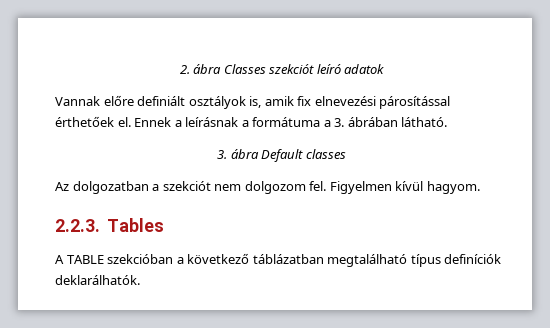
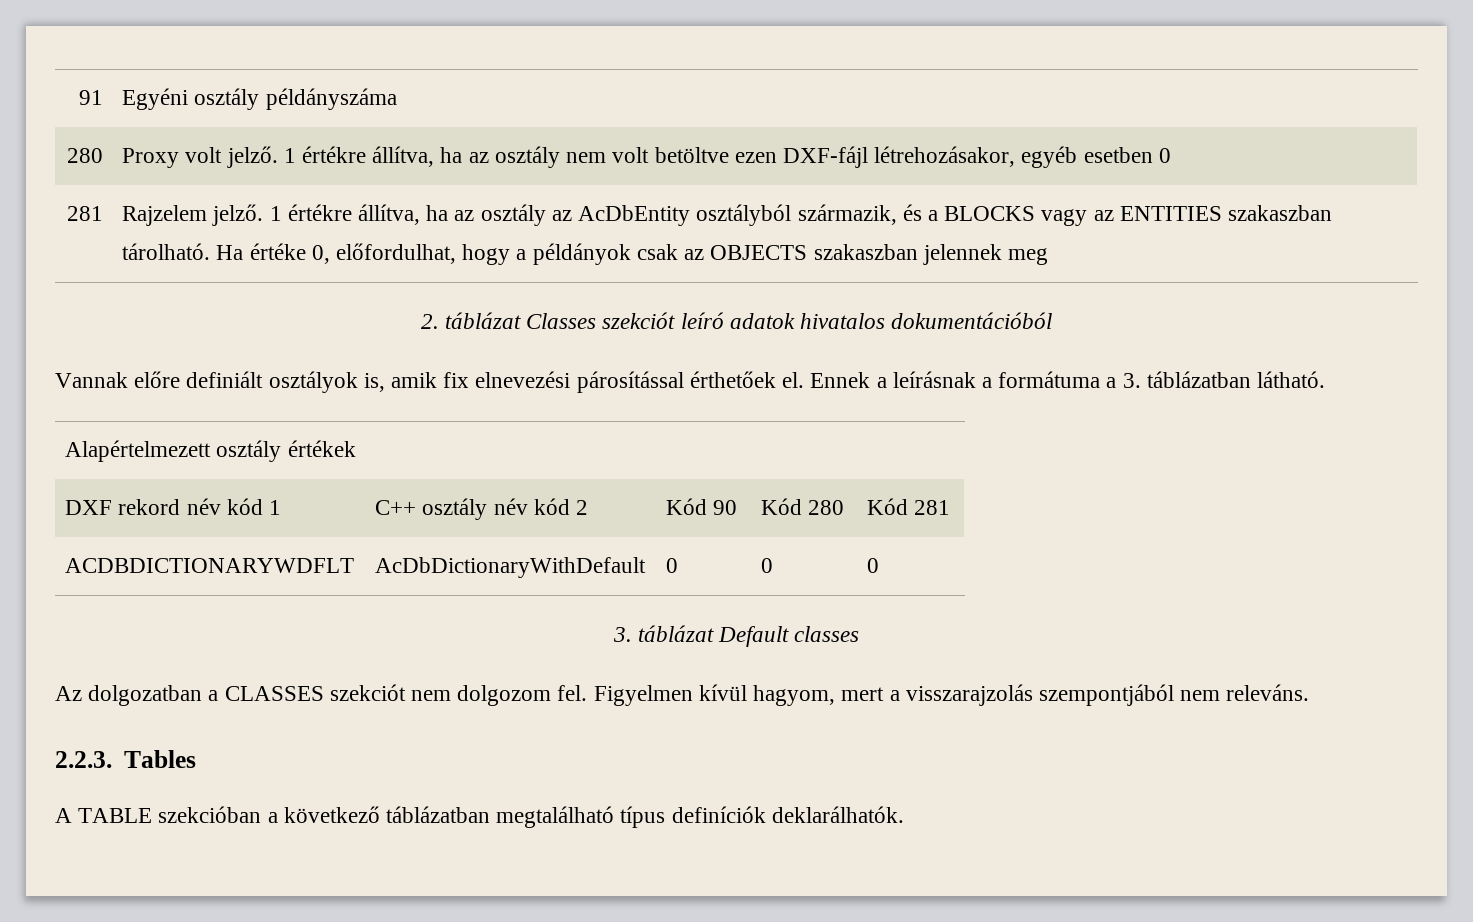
- 2. ábra Classes szekciót leíró adatok
+ 91 | Egyéni osztály példányszáma
+ 280 | Proxy volt jelző. 1 értékre állítva, ha az osztály nem volt betöltve ezen DXF-fájl létrehozásakor, egyéb esetben 0
+ 281 | Rajzelem jelző. 1 értékre állítva, ha az osztály az AcDbEntity osztályból származik, és a BLOCKS vagy az ENTITIES szakaszban tárolható. Ha értéke 0, előfordulhat, hogy a példányok csak az OBJECTS szakaszban jelennek meg
+ 2. táblázat Classes szekciót leíró adatok hivatalos dokumentációból
- Ennek a leírásnak a formátuma a 3. ábrában látható.
+ Ennek a leírásnak a formátuma a 3. táblázatban látható.
- 3. ábra Default classes
+ Alapértelmezett osztály értékek
+ DXF rekord név kód 1 | C++ osztály név kód 2 | Kód 90 | Kód 280 | Kód 281
+ ACDBDICTIONARYWDFLT | AcDbDictionaryWithDefault | 0 | 0 | 0
+ 3. táblázat Default classes
- Az dolgozatban a szekciót nem dolgozom fel.
+ Az dolgozatban a CLASSES szekciót nem dolgozom fel.
- Figyelmen kívül hagyom.
+ Figyelmen kívül hagyom, mert a visszarajzolás szempontjából nem releváns.

